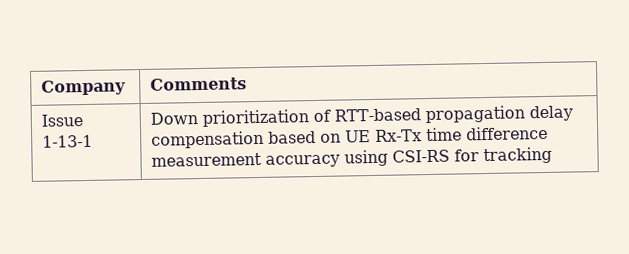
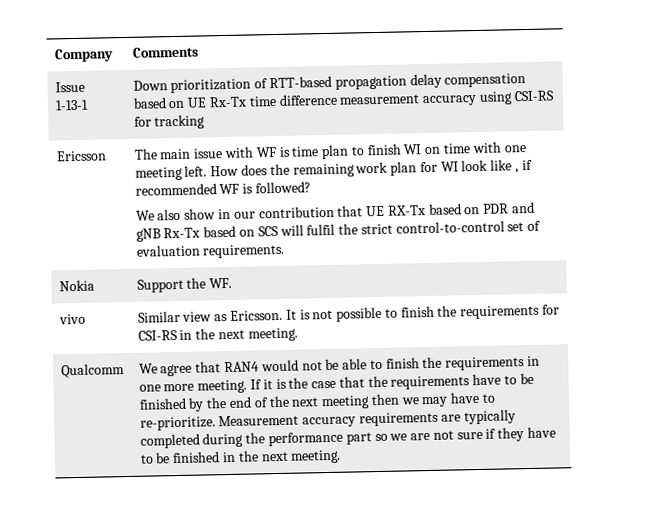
+ Ericsson | The main issue with WF is time plan to finish WI on time with one meeting left. How does the remaining work plan for WI look like , if recommended WF is followed?
+ We also show in our contribution that UE RX-Tx based on PDR and gNB Rx-Tx based on SCS will fulfil the strict control-to-control set of evaluation requirements.
+ Nokia | Support the WF.
+ vivo | Similar view as Ericsson. It is not possible to finish the requirements for CSI-RS in the next meeting.
+ Qualcomm | We agree that RAN4 would not be able to finish the requirements in one more meeting. If it is the case that the requirements have to be finished by the end of the next meeting then we may have to re-prioritize. Measurement accuracy requirements are typically completed during the performance part so we are not sure if they have to be finished in the next meeting.

